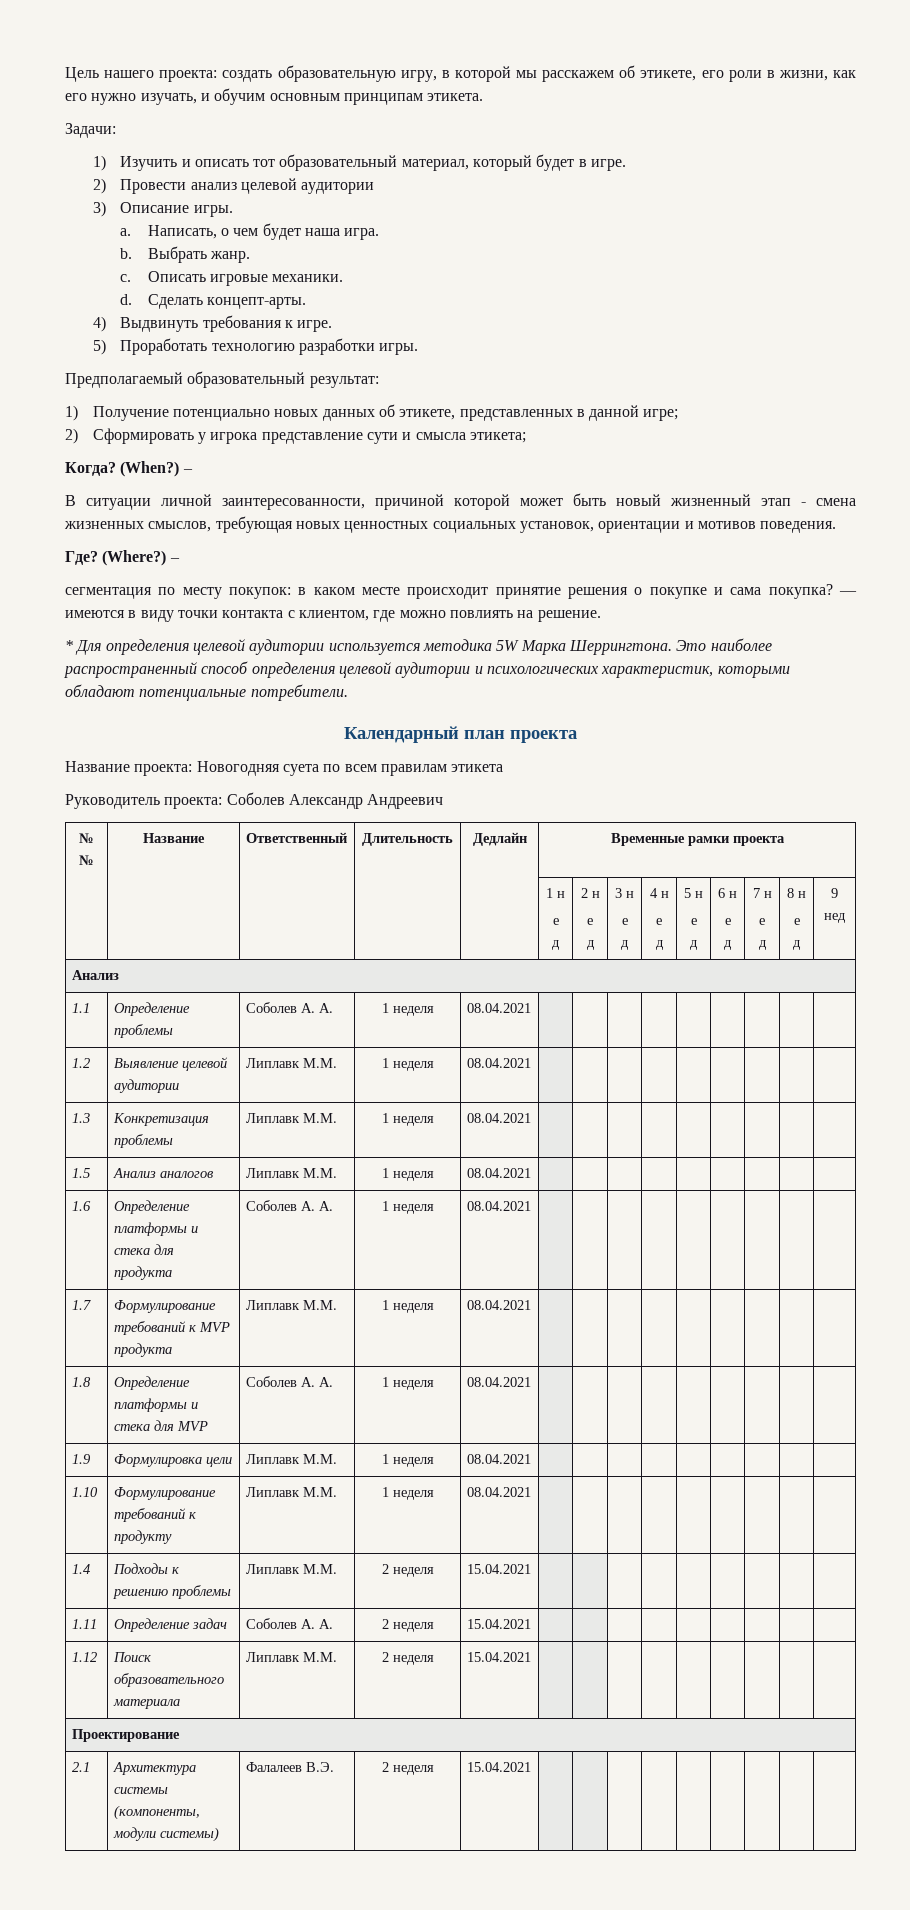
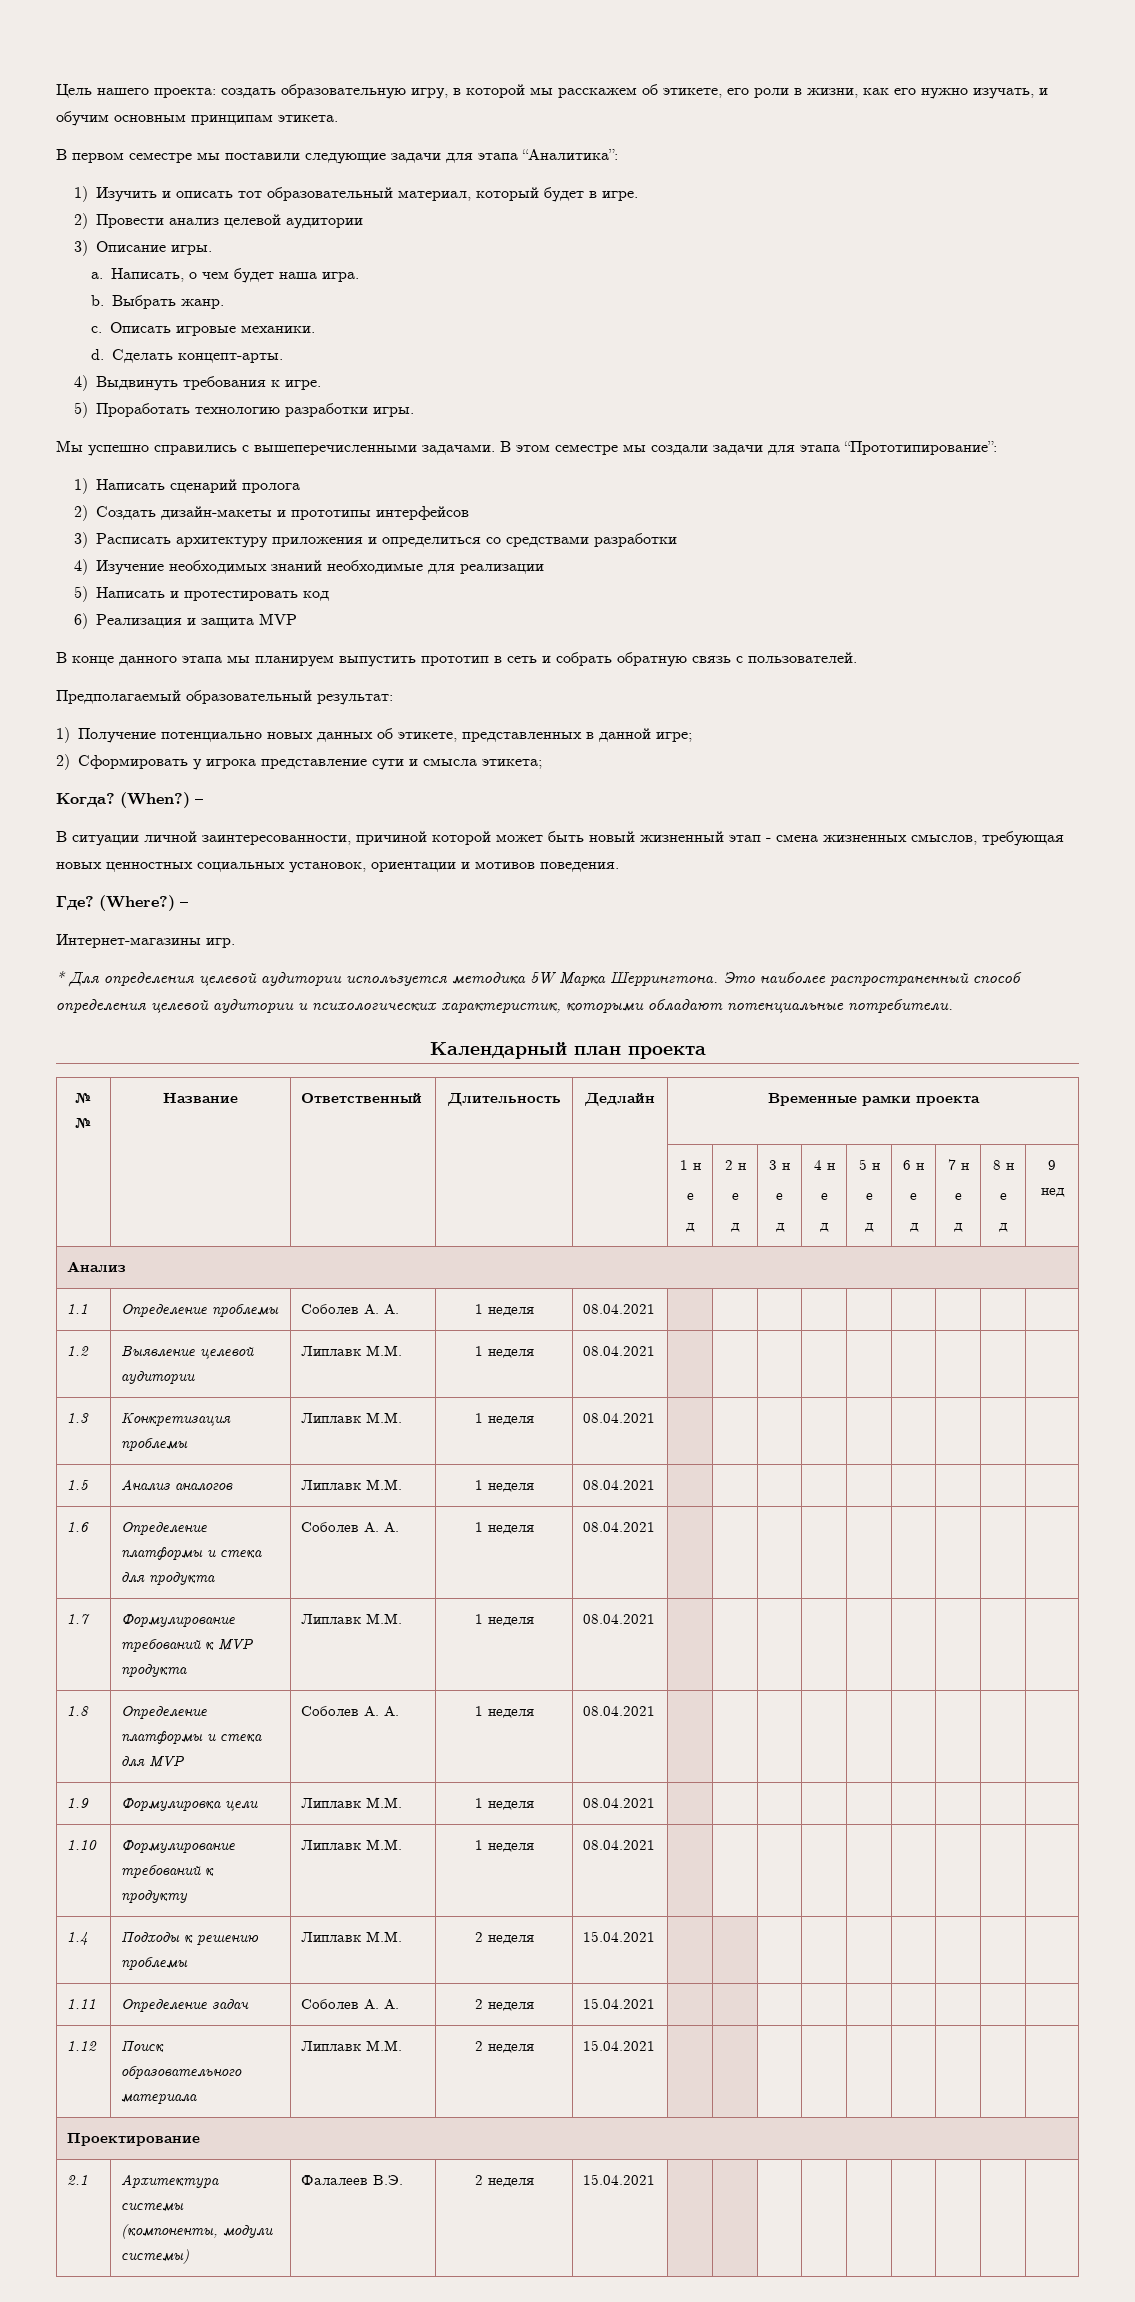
- Задачи:
+ В первом семестре мы поставили следующие задачи для этапа “Аналитика”:
+ Мы успешно справились с вышеперечисленными задачами. В этом семестре мы создали задачи для этапа “Прототипирование”:
+ 1) Написать сценарий пролога
+ 2) Создать дизайн-макеты и прототипы интерфейсов
+ 3) Расписать архитектуру приложения и определиться со средствами разработки
+ 4) Изучение необходимых знаний необходимые для реализации
+ 5) Написать и протестировать код
+ 6) Реализация и защита MVP
+ В конце данного этапа мы планируем выпустить прототип в сеть и собрать обратную связь с пользователей.
- сегментация по месту покупок: в каком месте происходит принятие решения о покупке и сама покупка? — имеются в виду точки контакта с клиентом, где можно повлиять на решение.
+ Интернет-магазины игр.
- Название проекта: Новогодняя суета по всем правилам этикета
- Руководитель проекта: Соболев Александр Андреевич

